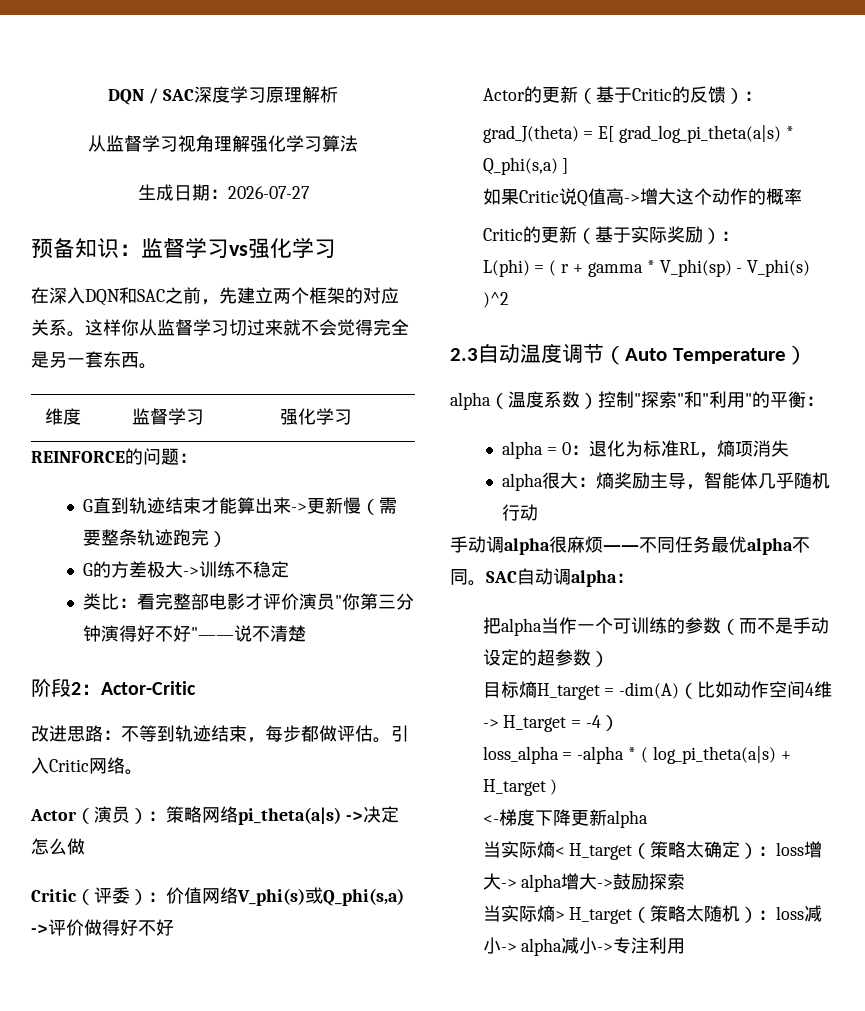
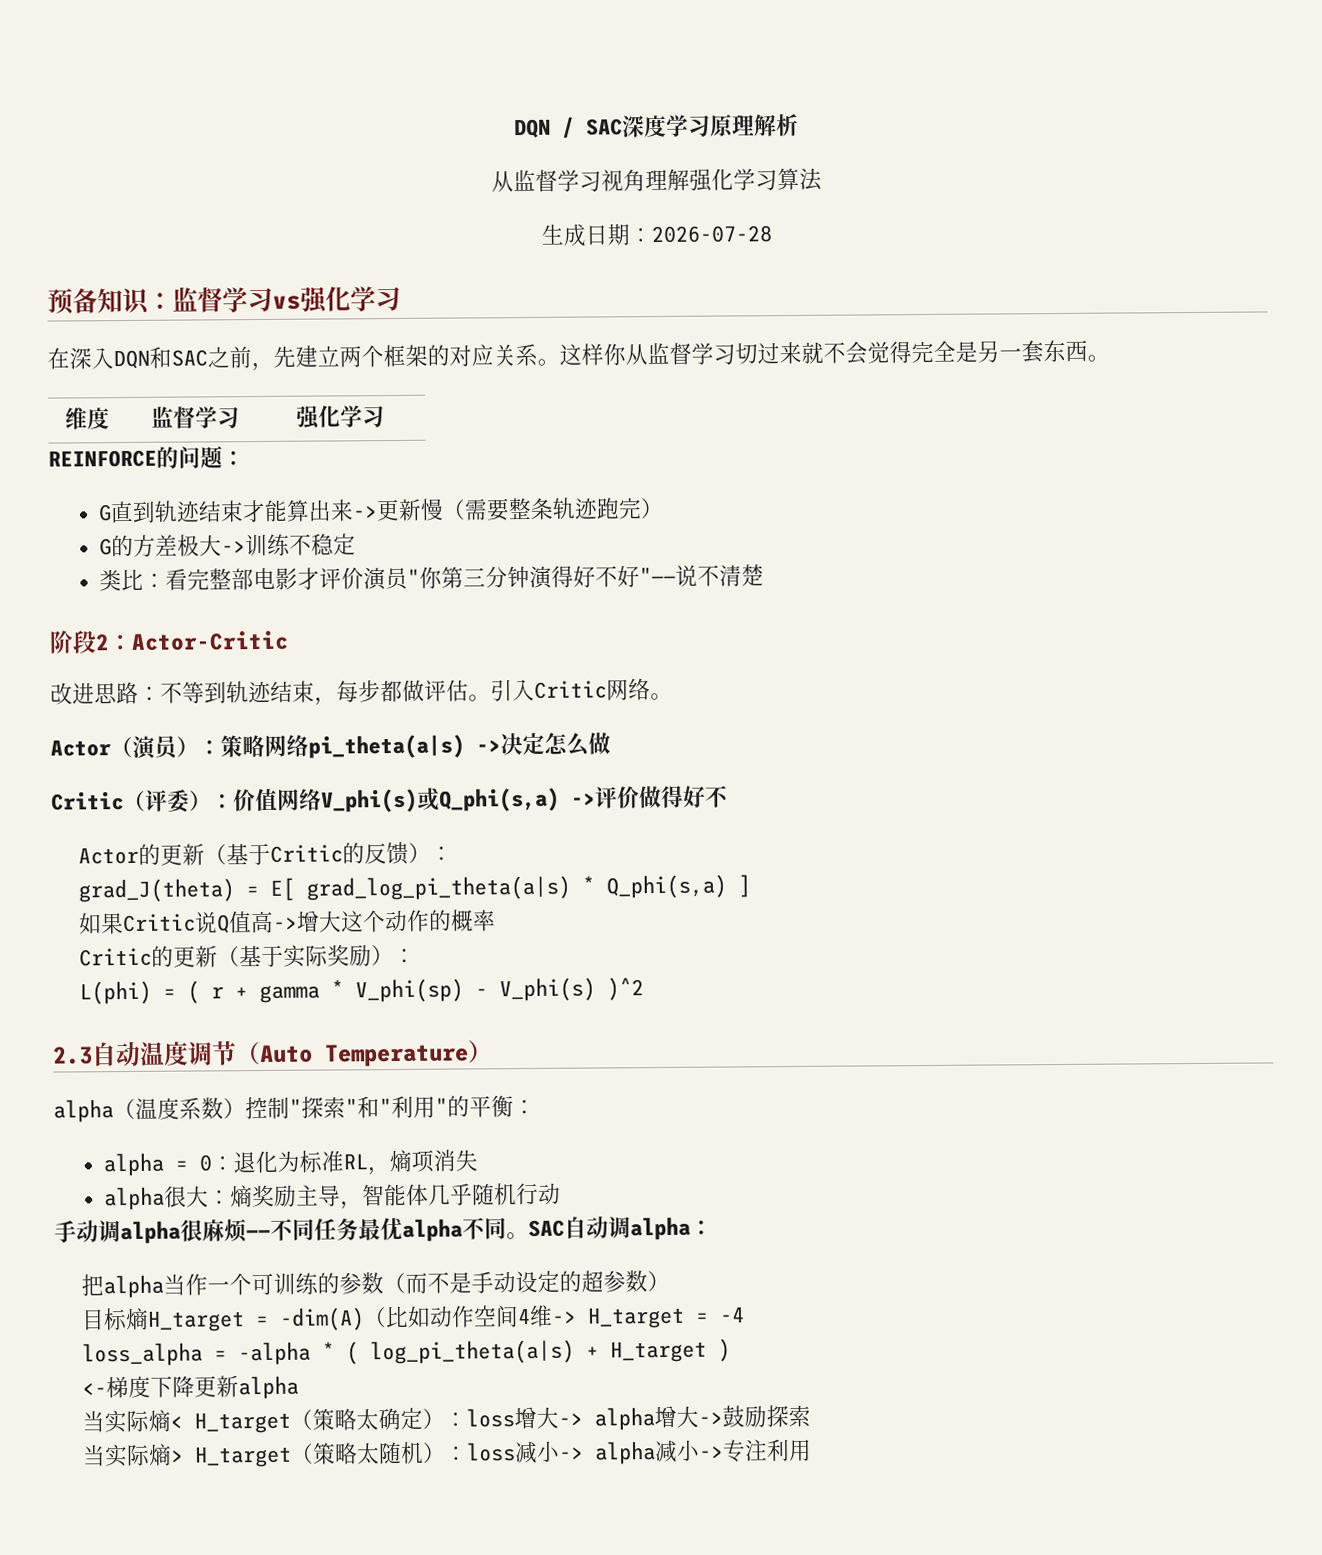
- 生成日期：2026-07-27
+ 生成日期：2026-07-28
- Critic（评委）：价值网络V_phi(s)或Q_phi(s,a) ->评价做得好不好
+ Critic（评委）：价值网络V_phi(s)或Q_phi(s,a) ->评价做得好不
- 目标熵H_target = -dim(A)（比如动作空间4维-> H_target = -4）
+ 目标熵H_target = -dim(A)（比如动作空间4维-> H_target = -4

